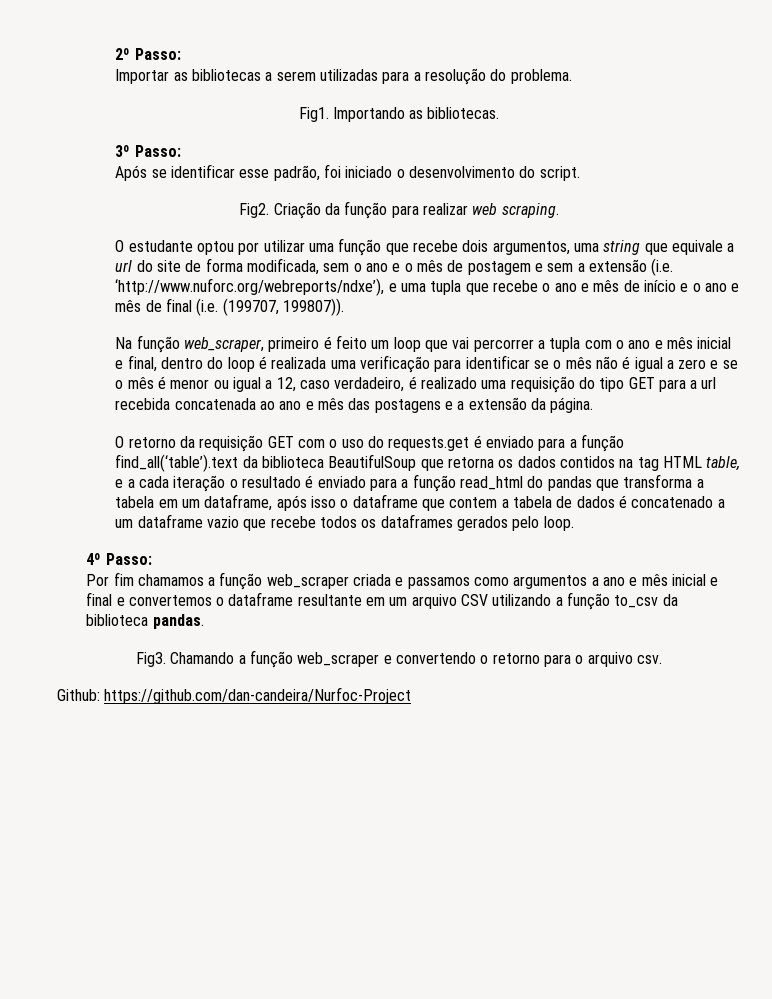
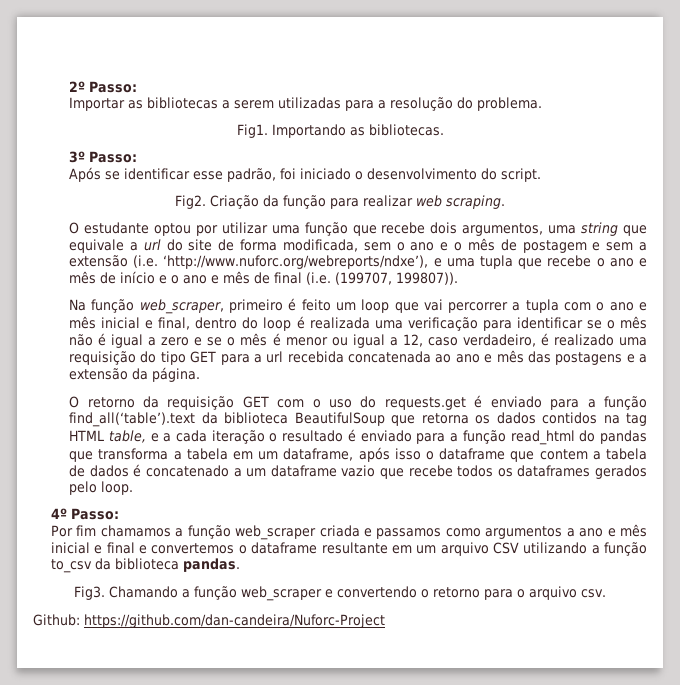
- Github: https://github.com/dan-candeira/Nurfoc-Project
+ Github: https://github.com/dan-candeira/Nuforc-Project

